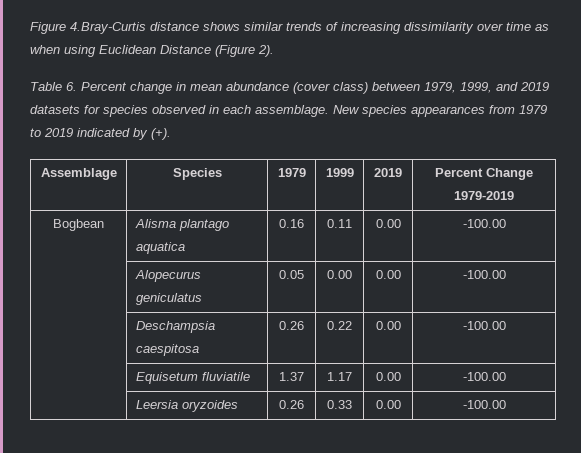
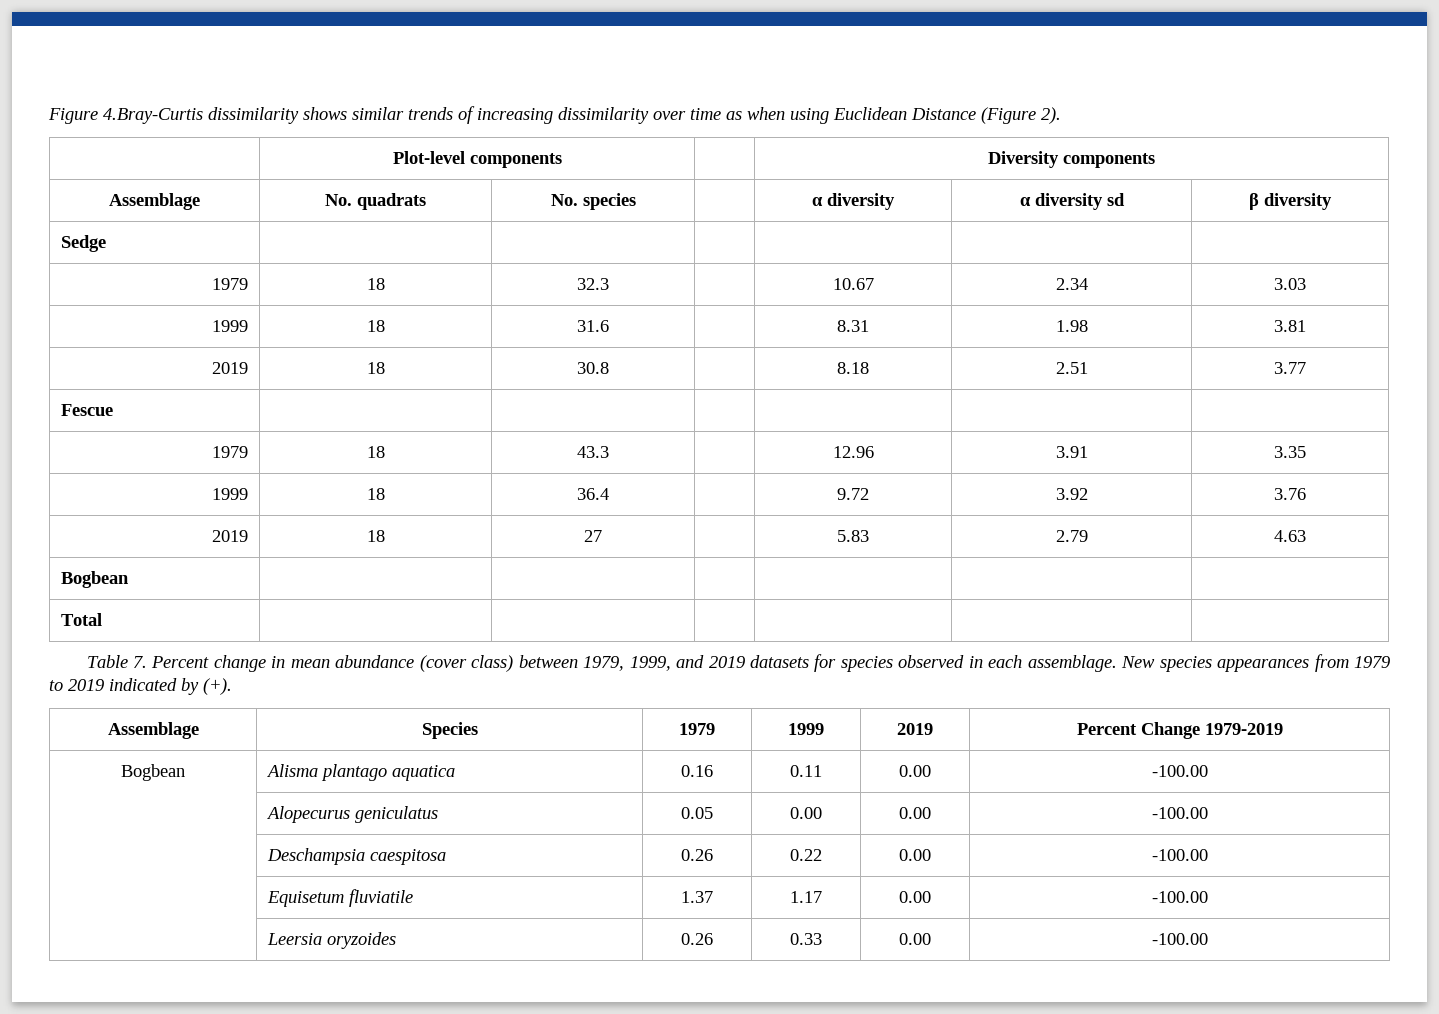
- Figure 4.Bray-Curtis distance shows similar trends of increasing dissimilarity over time as when using Euclidean Distance (Figure 2).
+ Figure 4.Bray-Curtis dissimilarity shows similar trends of increasing dissimilarity over time as when using Euclidean Distance (Figure 2).
+ | Plot-level components | | Diversity components
+ Assemblage | No. quadrats | No. species | | α diversity | α diversity sd | β diversity
+ Sedge | | | | | |
+ 1979 | 18 | 32.3 | | 10.67 | 2.34 | 3.03
+ 1999 | 18 | 31.6 | | 8.31 | 1.98 | 3.81
+ 2019 | 18 | 30.8 | | 8.18 | 2.51 | 3.77
+ Fescue | | | | | |
+ 1979 | 18 | 43.3 | | 12.96 | 3.91 | 3.35
+ 1999 | 18 | 36.4 | | 9.72 | 3.92 | 3.76
+ 2019 | 18 | 27 | | 5.83 | 2.79 | 4.63
+ Bogbean | | | | | |
+ Total | | | | | |
- Table 6. Percent change in mean abundance (cover class) between 1979, 1999, and 2019 datasets for species observed in each assemblage.
+ Table 7. Percent change in mean abundance (cover class) between 1979, 1999, and 2019 datasets for species observed in each assemblage.

